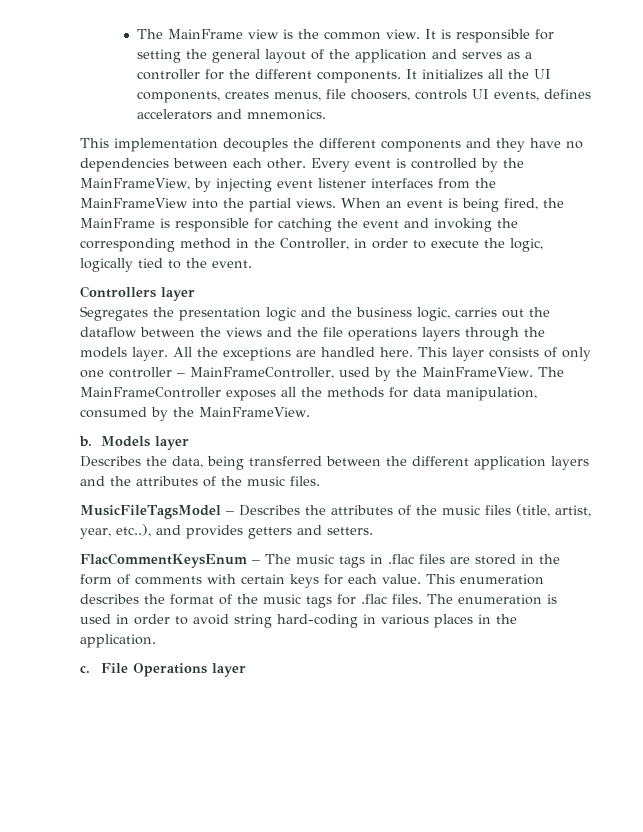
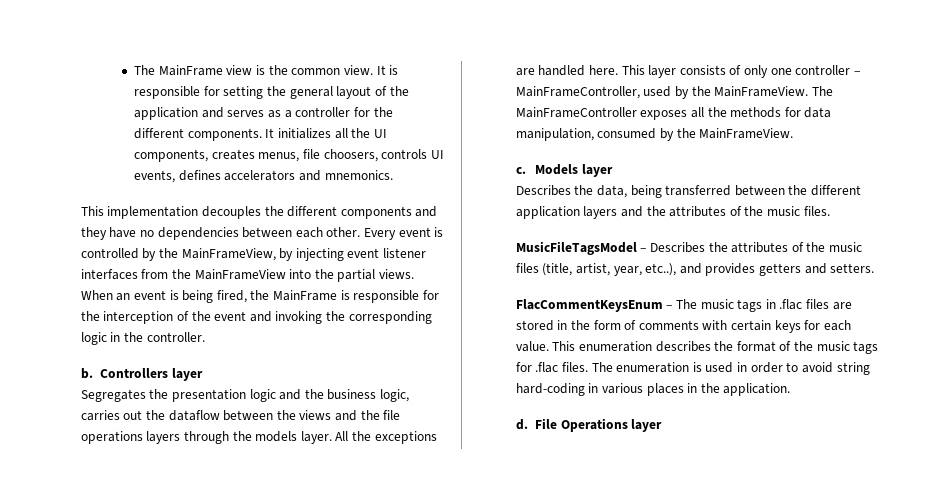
- When an event is being fired, the MainFrame is responsible for catching the event and invoking the corresponding method in the Controller, in order to execute the logic, logically tied to the event.
- Controllers layer
+ When an event is being fired, the MainFrame is responsible for the interception of the event and invoking the corresponding logic in the controller.
+ b. Controllers layer
- b.
+ c.
- c.
+ d.

